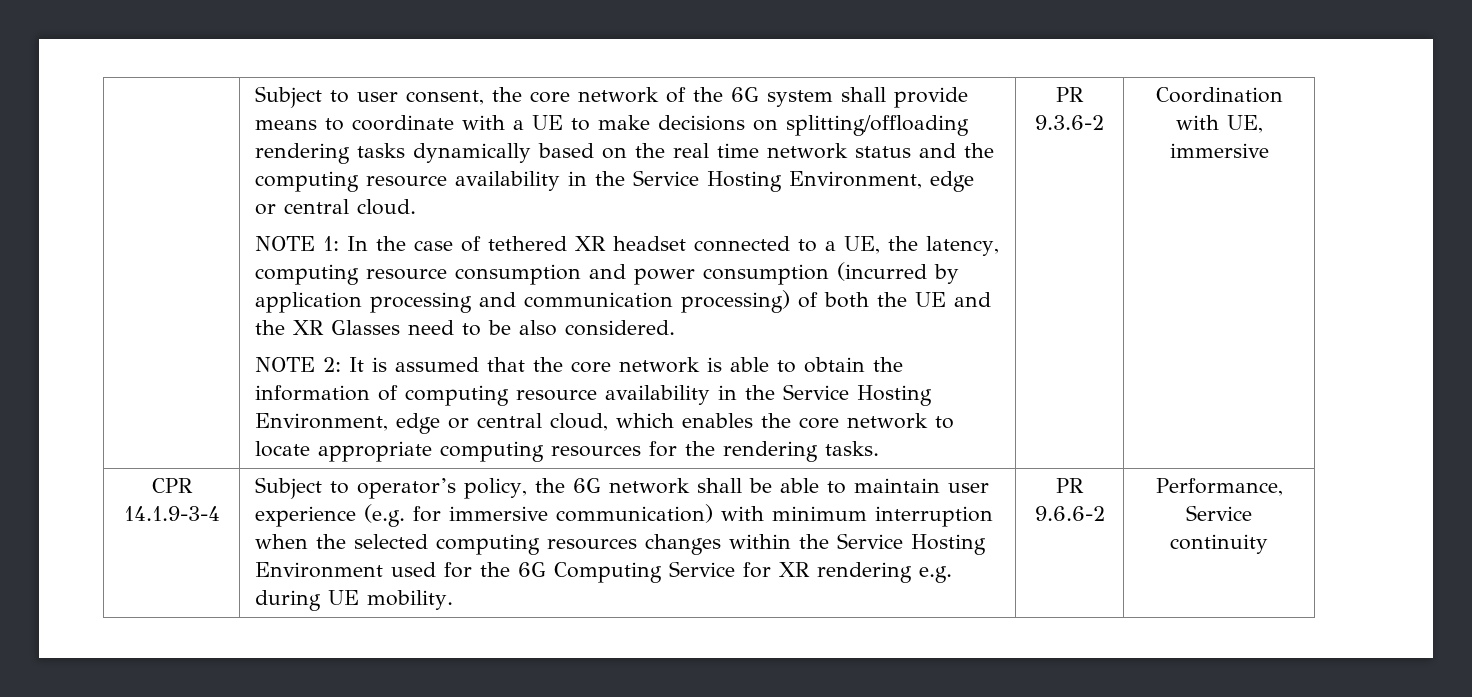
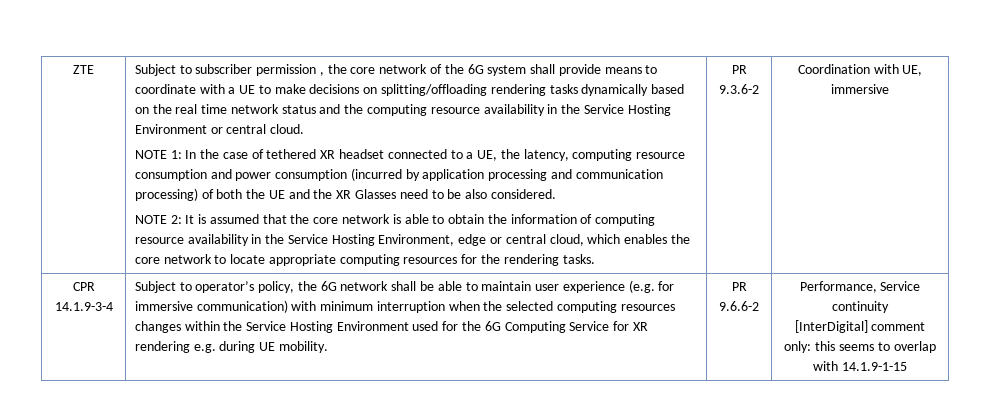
- Subject to user consent, the core network of the 6G system shall provide means to coordinate with a UE to make decisions on splitting/offloading rendering tasks dynamically based on the real time network status and the computing resource availability in the Service Hosting Environment, edge or central cloud.
+ ZTE | Subject to subscriber permission , the core network of the 6G system shall provide means to coordinate with a UE to make decisions on splitting/offloading rendering tasks dynamically based on the real time network status and the computing resource availability in the Service Hosting Environment or central cloud.
+ [InterDigital] comment only: this seems to overlap with 14.1.9-1-15

